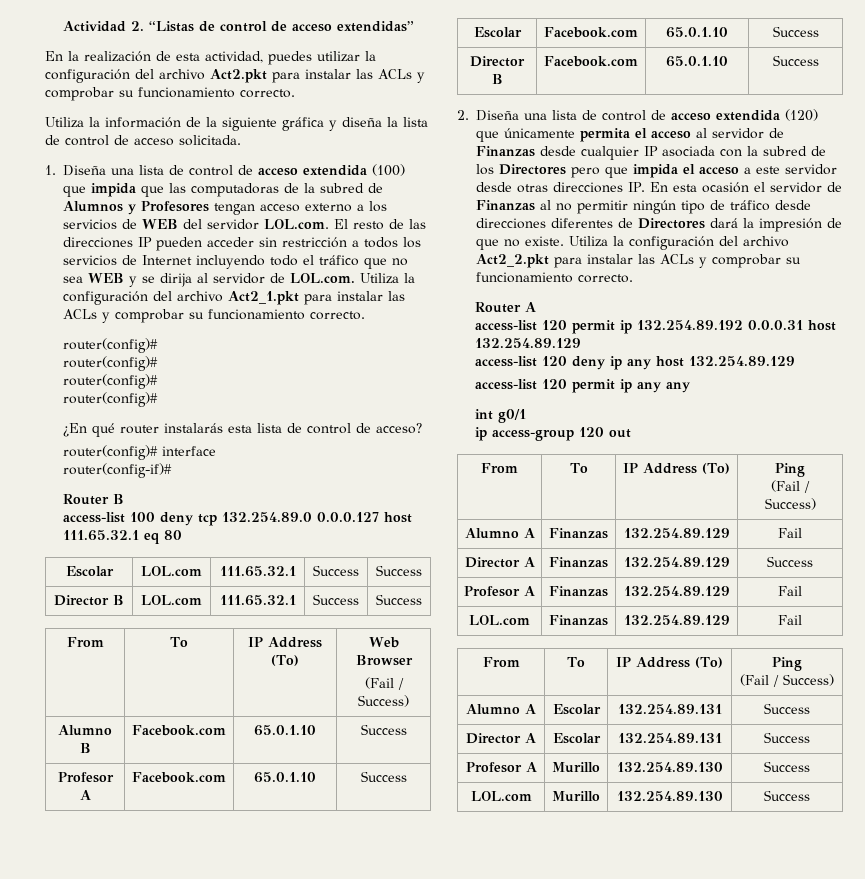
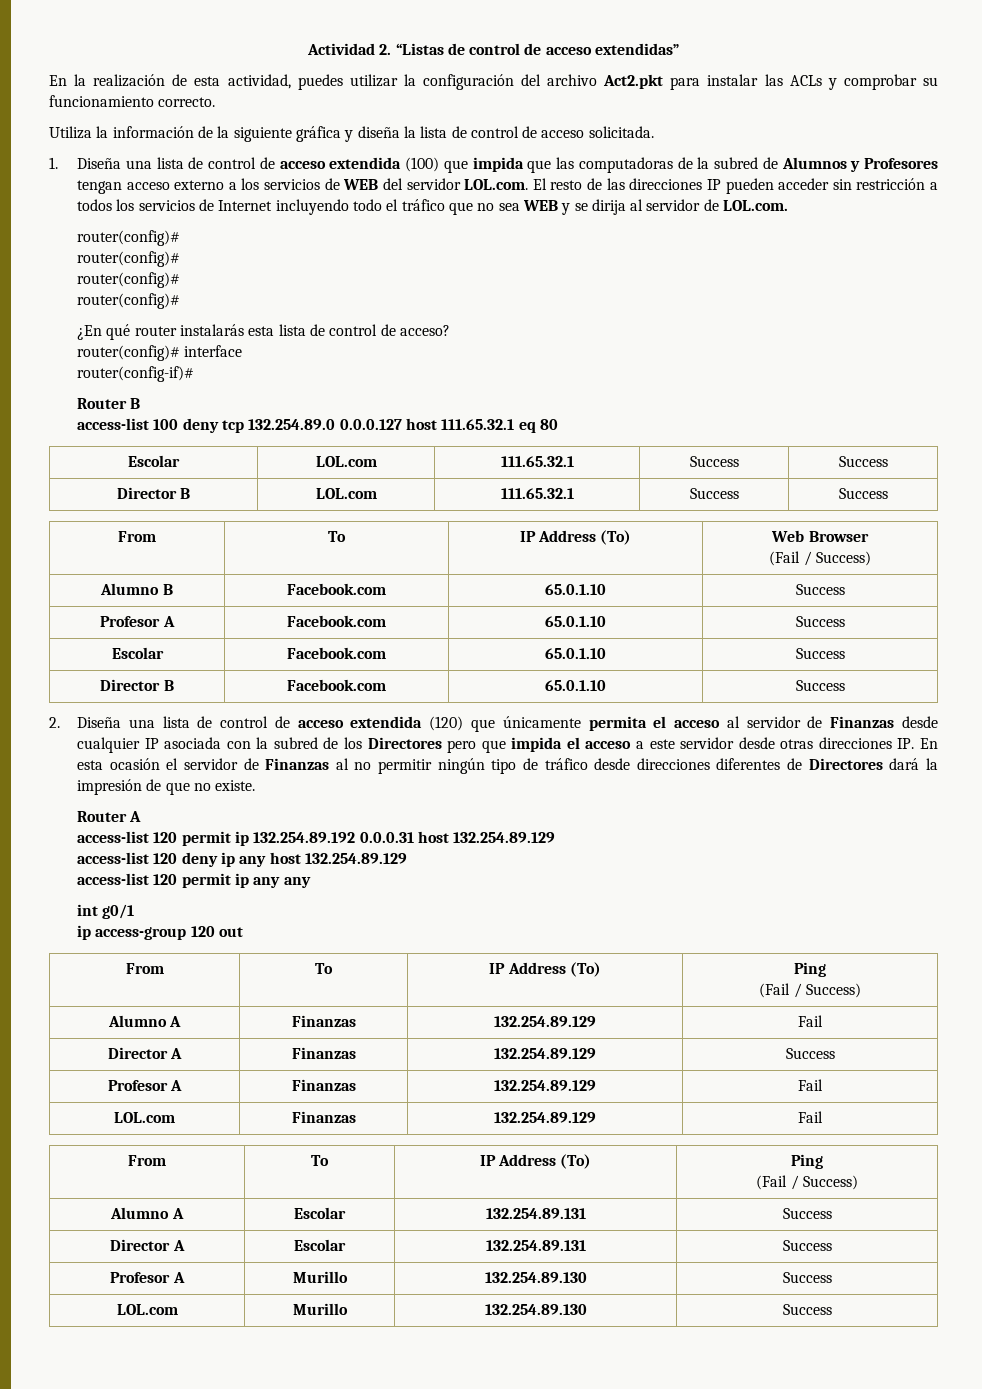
- 1. Diseña una lista de control de acceso extendida (100) que impida que las computadoras de la subred de Alumnos y Profesores tengan acceso externo a los servicios de WEB del servidor LOL.com. El resto de las direcciones IP pueden acceder sin restricción a todos los servicios de Internet incluyendo todo el tráfico que no sea WEB y se dirija al servidor de LOL.com. Utiliza la configuración del archivo Act2_1.pkt para instalar las ACLs y comprobar su funcionamiento correcto.
+ 1. Diseña una lista de control de acceso extendida (100) que impida que las computadoras de la subred de Alumnos y Profesores tengan acceso externo a los servicios de WEB del servidor LOL.com. El resto de las direcciones IP pueden acceder sin restricción a todos los servicios de Internet incluyendo todo el tráfico que no sea WEB y se dirija al servidor de LOL.com.
- Utiliza la configuración del archivo Act2_2.pkt para instalar las ACLs y comprobar su funcionamiento correcto.

